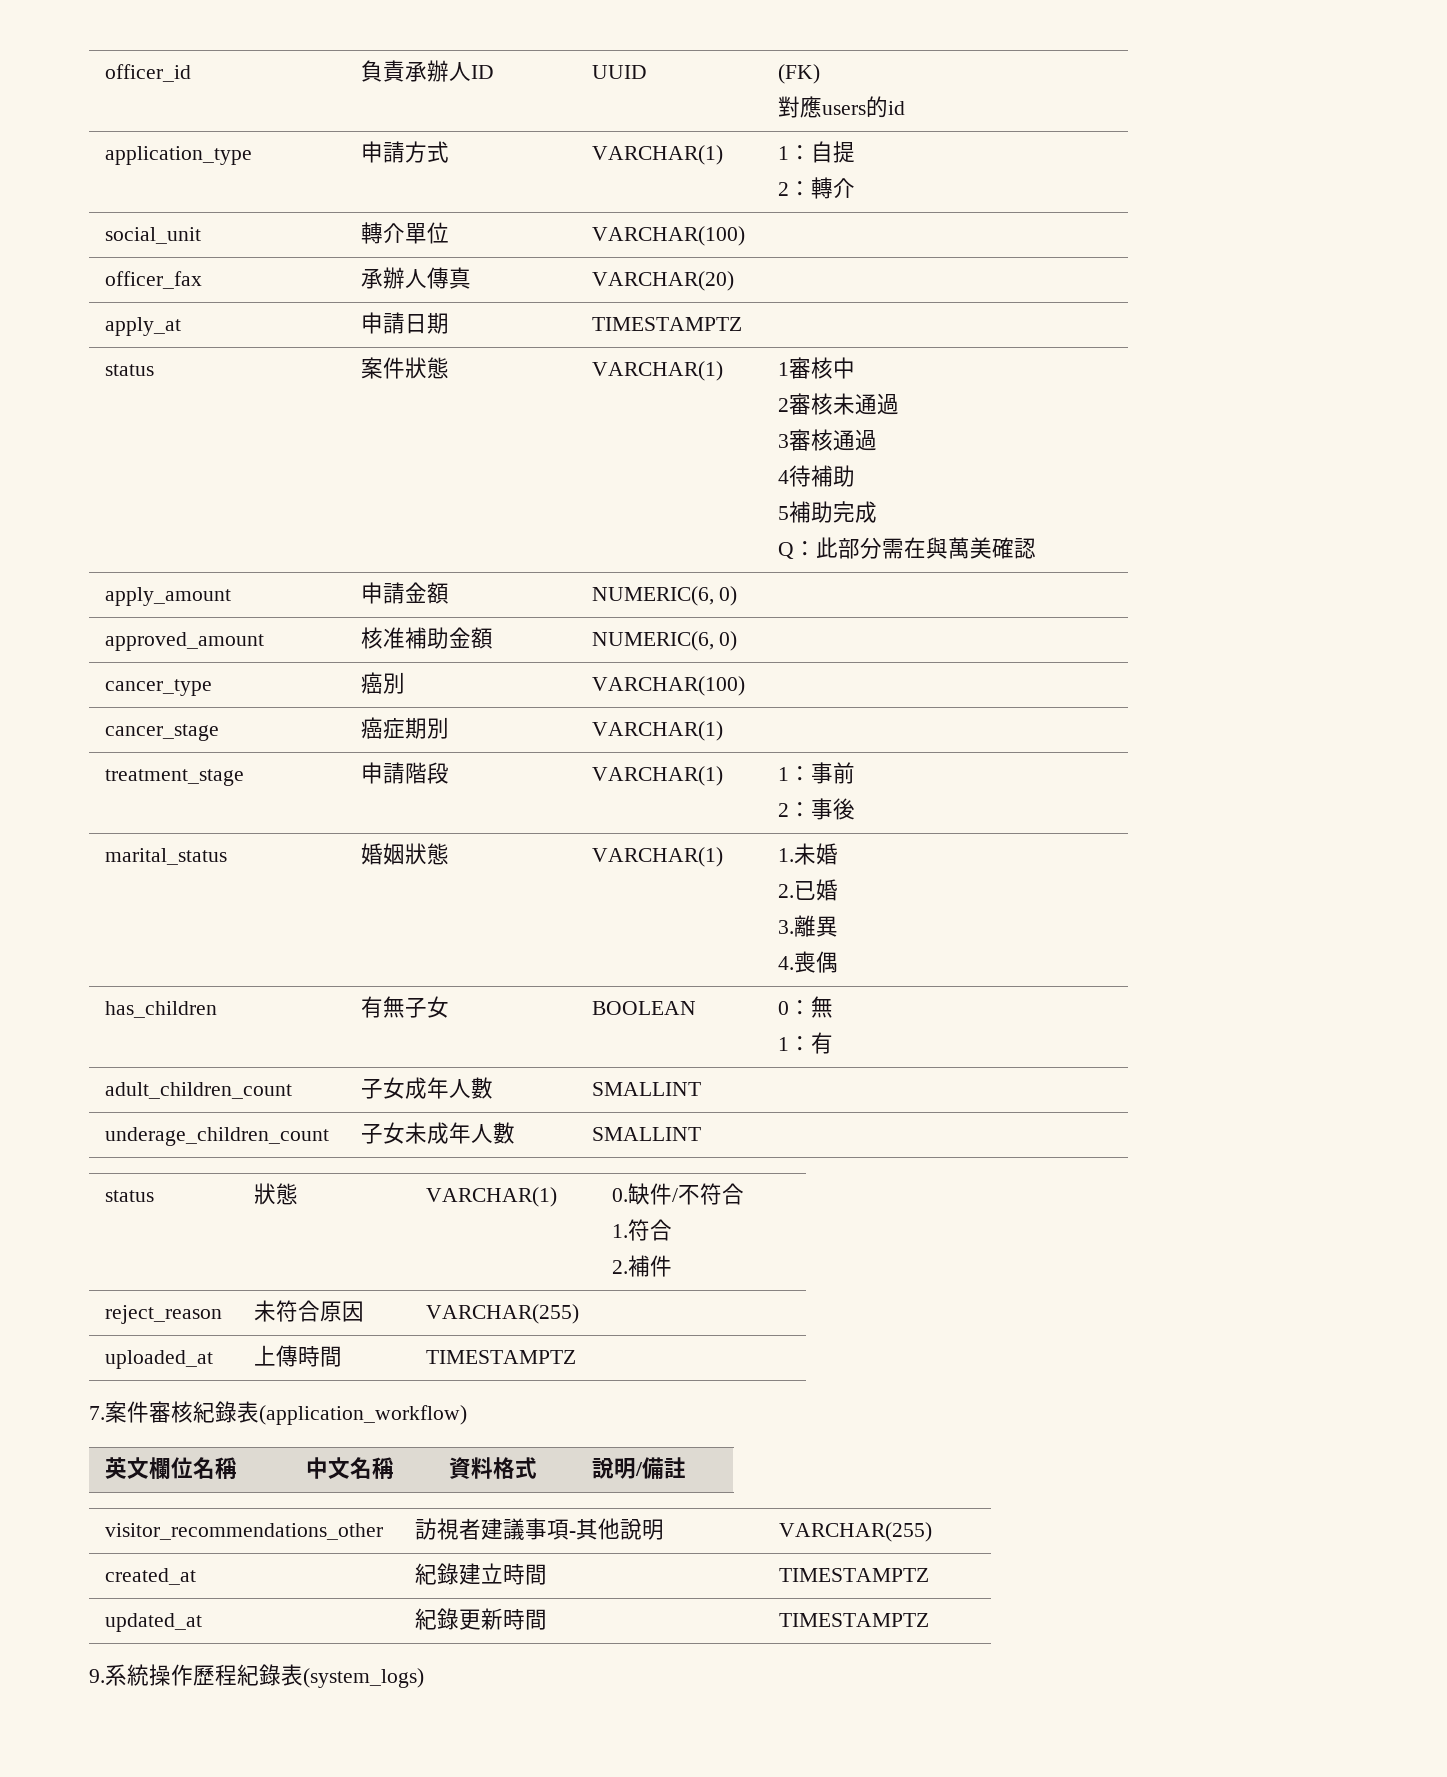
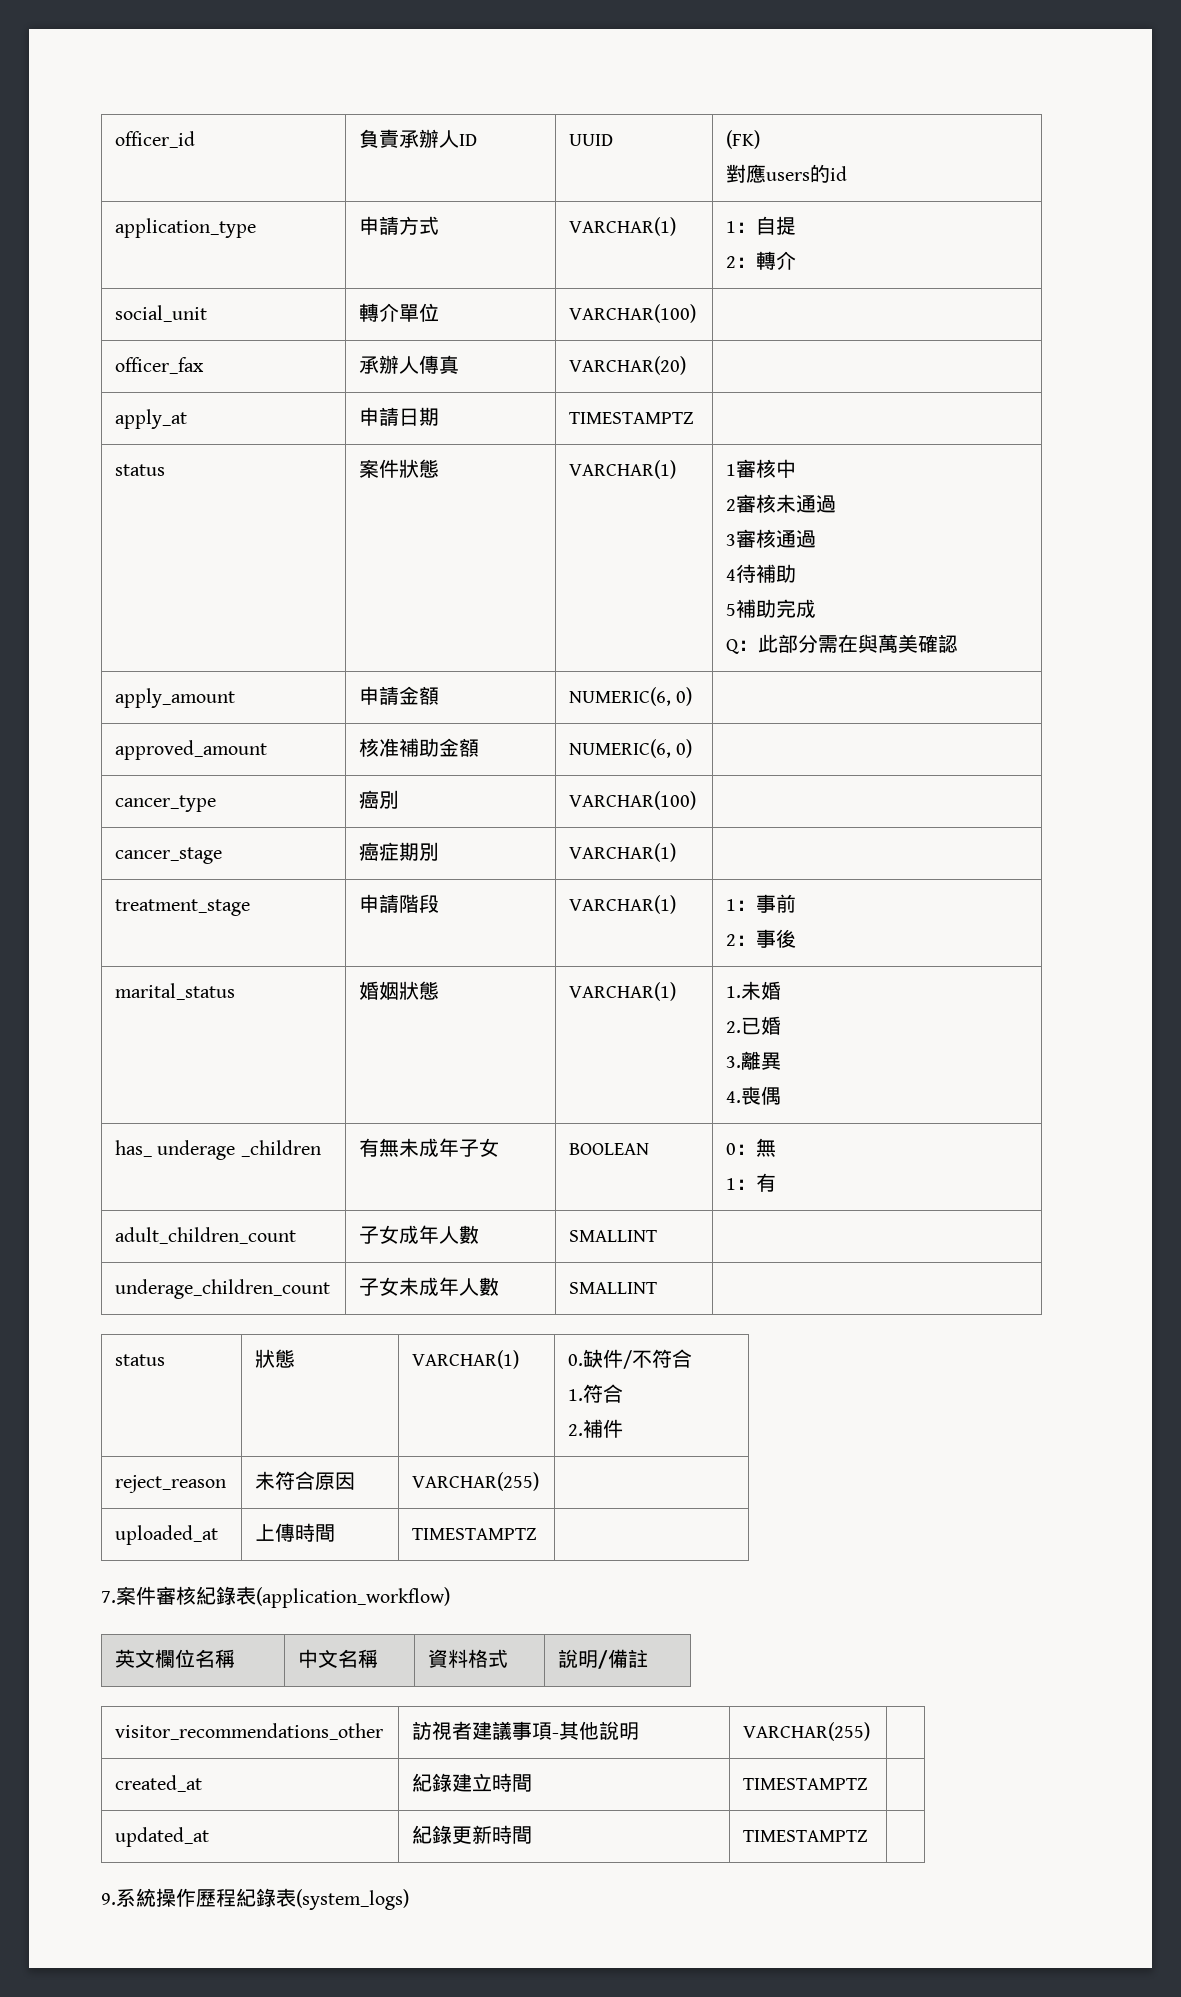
- has_children | 有無子女 | BOOLEAN | 0：無
+ has_ underage _children | 有無未成年子女 | BOOLEAN | 0：無

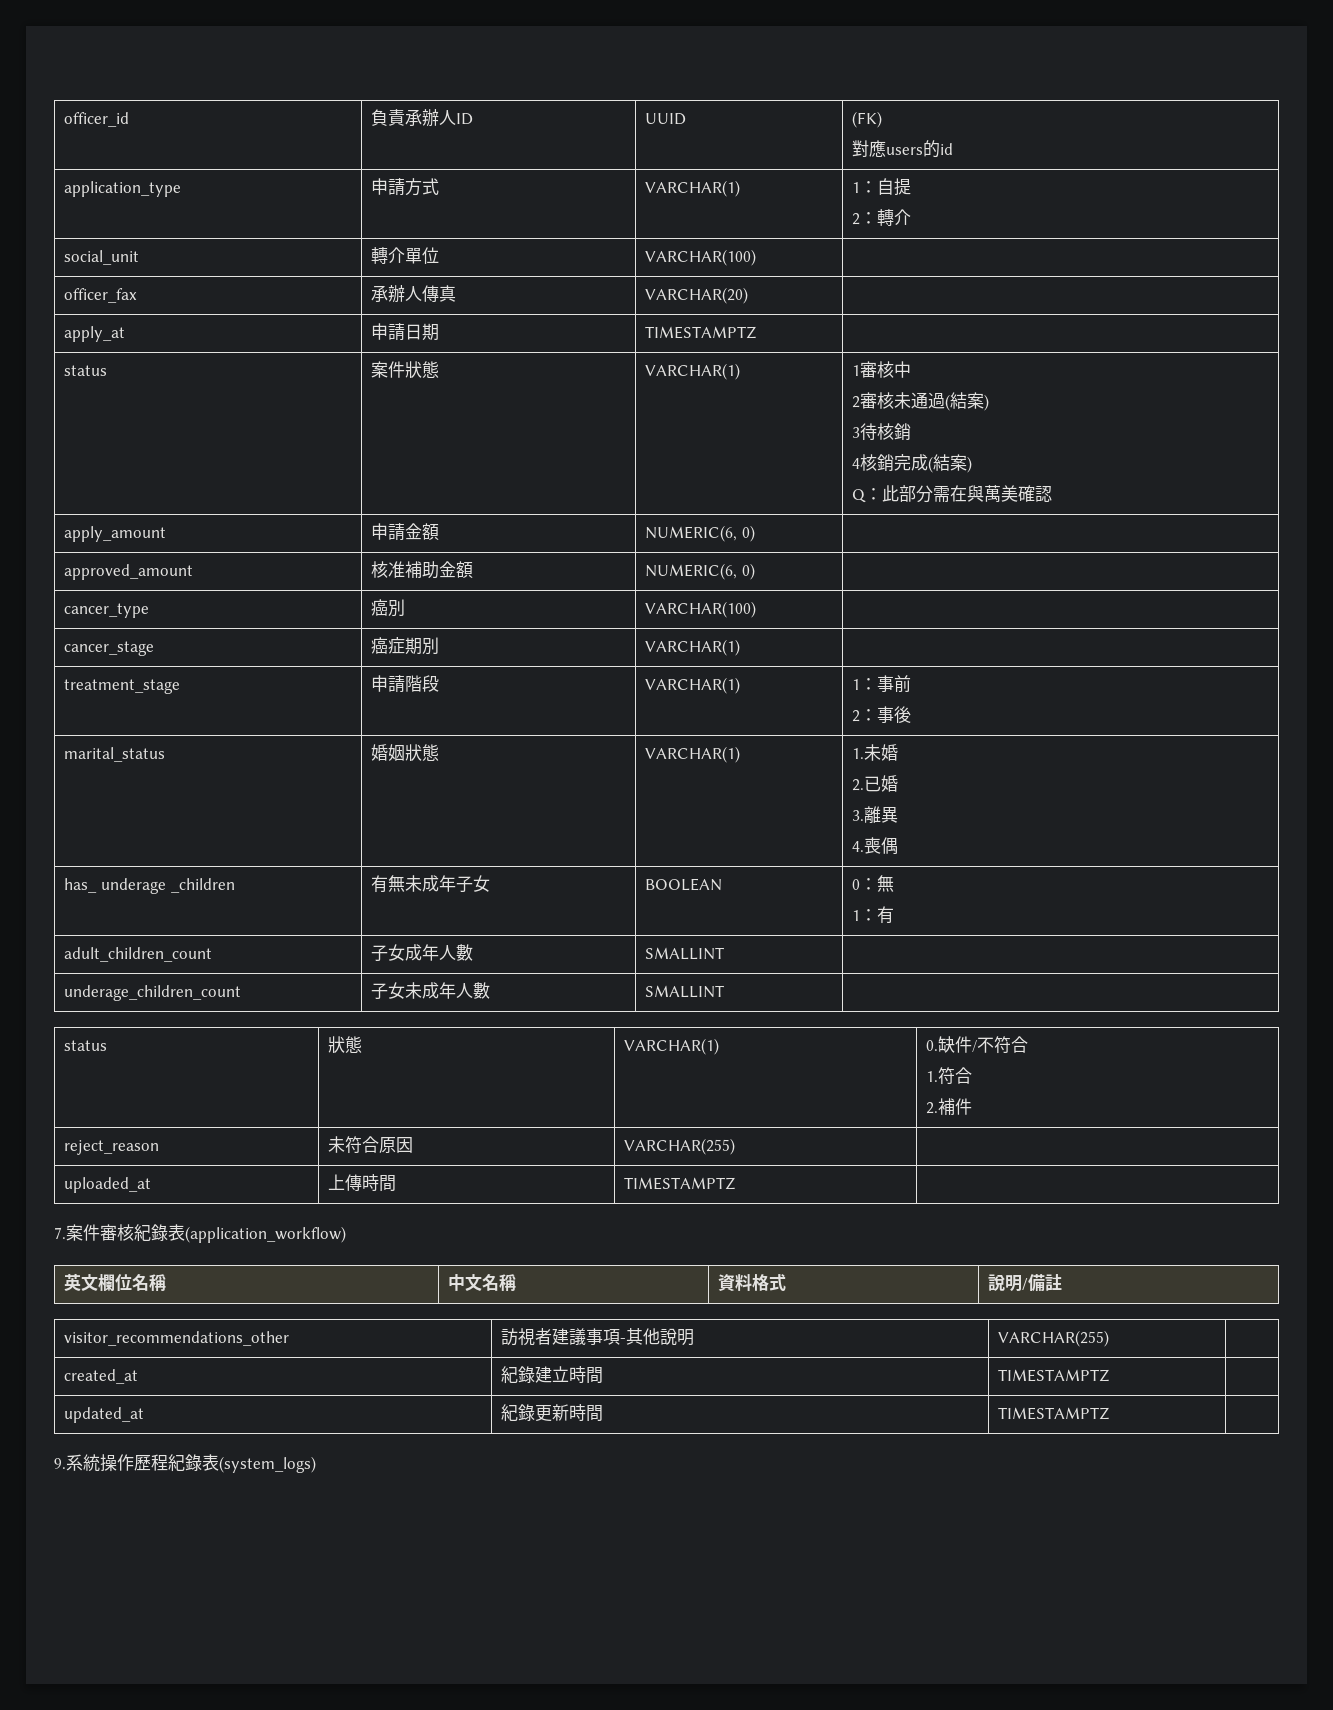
  status | 案件狀態 | VARCHAR(1) | 1審核中
- 2審核未通過
- 3審核通過
- 4待補助
- 5補助完成
+ 2審核未通過(結案)
+ 3待核銷
+ 4核銷完成(結案)

